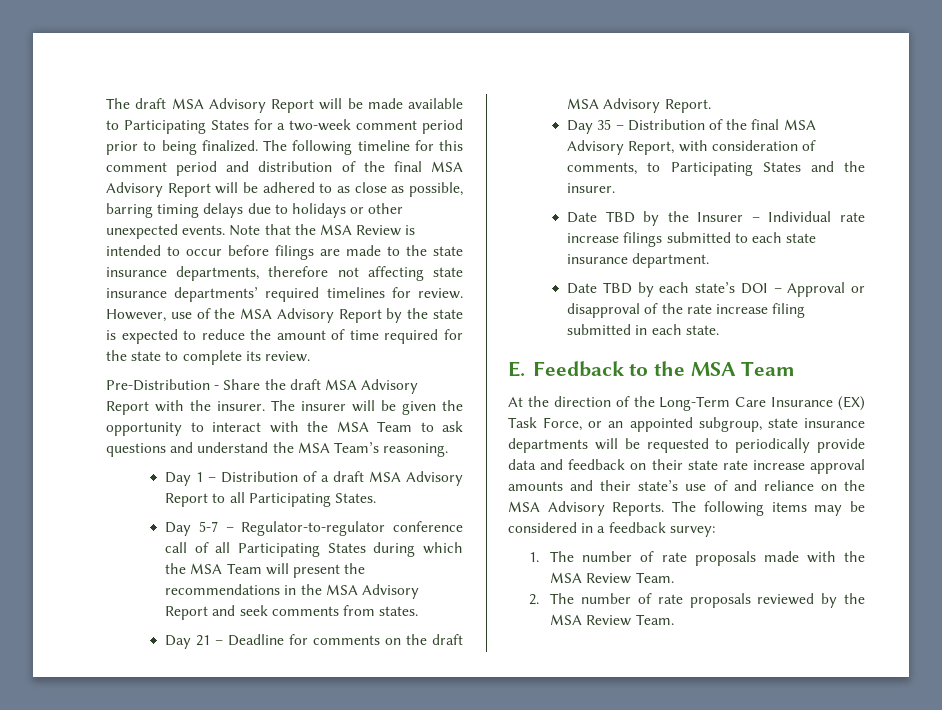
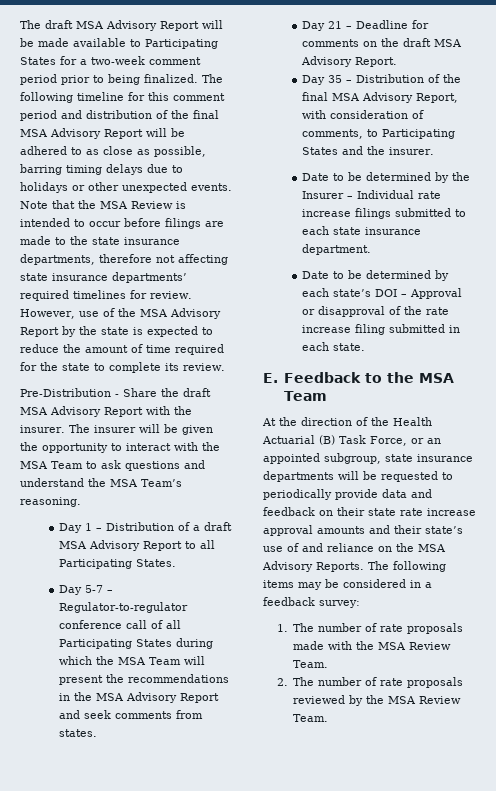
- Date TBD by the Insurer – Individual rate increase filings submitted to each state insurance department.
+ Date to be determined by the Insurer – Individual rate increase filings submitted to each state insurance department.
- Date TBD by each state’s DOI – Approval or disapproval of the rate increase filing submitted in each state.
+ Date to be determined by each state’s DOI – Approval or disapproval of the rate increase filing submitted in each state.
- At the direction of the Long-Term Care Insurance (EX) Task Force, or an appointed subgroup, state insurance departments will be requested to periodically provide data and feedback on their state rate increase approval amounts and their state’s use of and reliance on the MSA Advisory Reports.
+ At the direction of the Health Actuarial (B) Task Force, or an appointed subgroup, state insurance departments will be requested to periodically provide data and feedback on their state rate increase approval amounts and their state’s use of and reliance on the MSA Advisory Reports.

